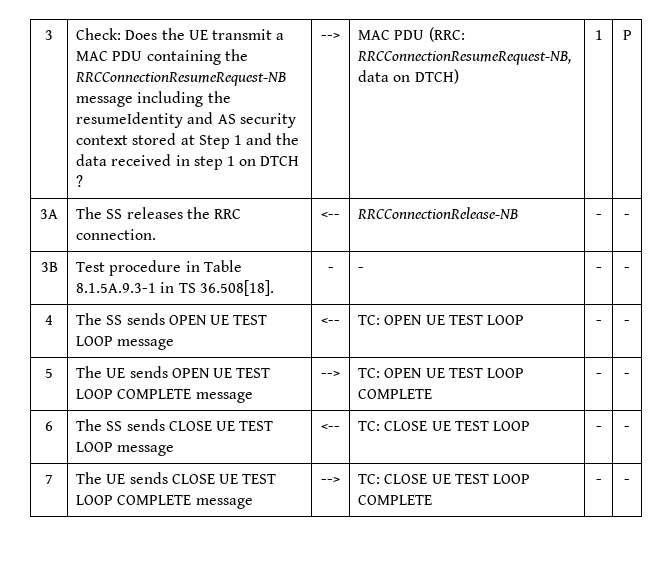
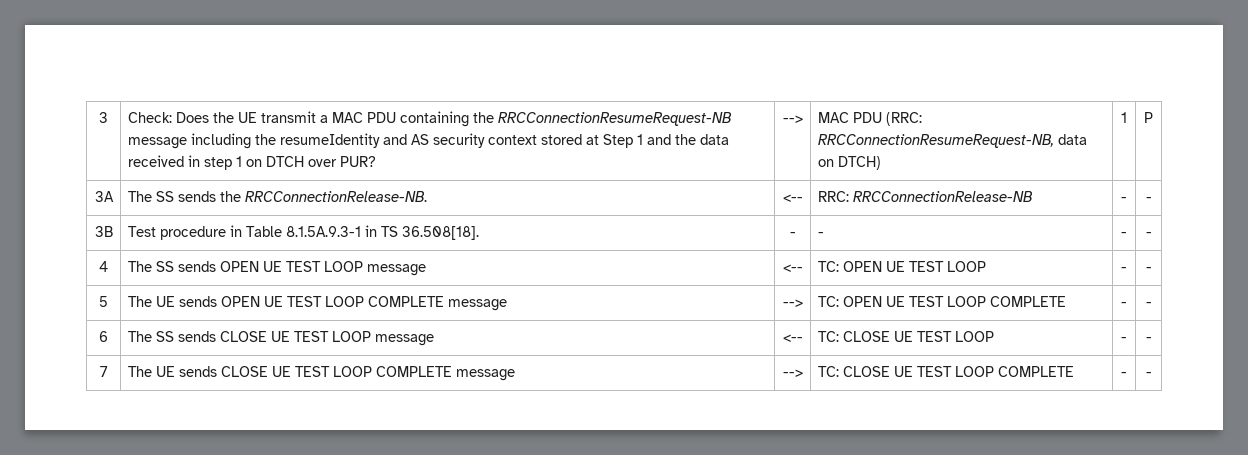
- Check: Does the UE transmit a MAC PDU containing the RRCConnectionResumeRequest-NB message including the resumeIdentity and AS security context stored at Step 1 and the data received in step 1 on DTCH ?
+ Check: Does the UE transmit a MAC PDU containing the RRCConnectionResumeRequest-NB message including the resumeIdentity and AS security context stored at Step 1 and the data received in step 1 on DTCH over PUR?
- 3A | The SS releases the RRC connection. | <-- | RRCConnectionRelease-NB | - | -
+ 3A | The SS sends the RRCConnectionRelease-NB. | <-- | RRC: RRCConnectionRelease-NB | - | -

